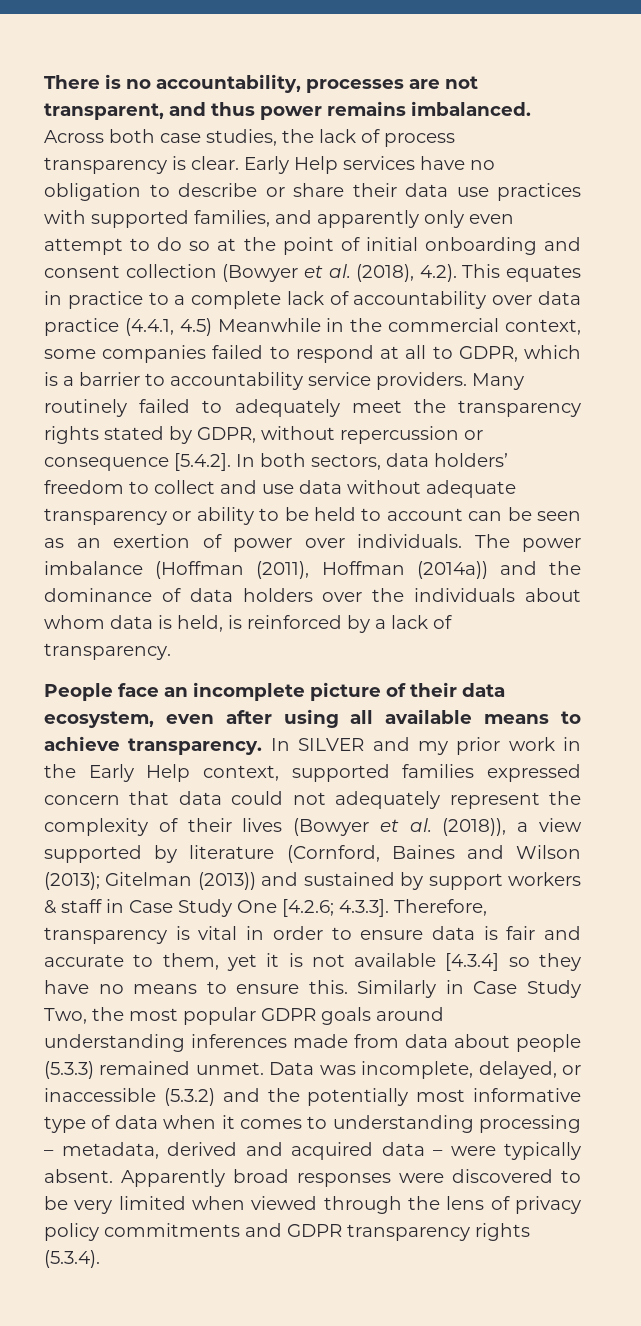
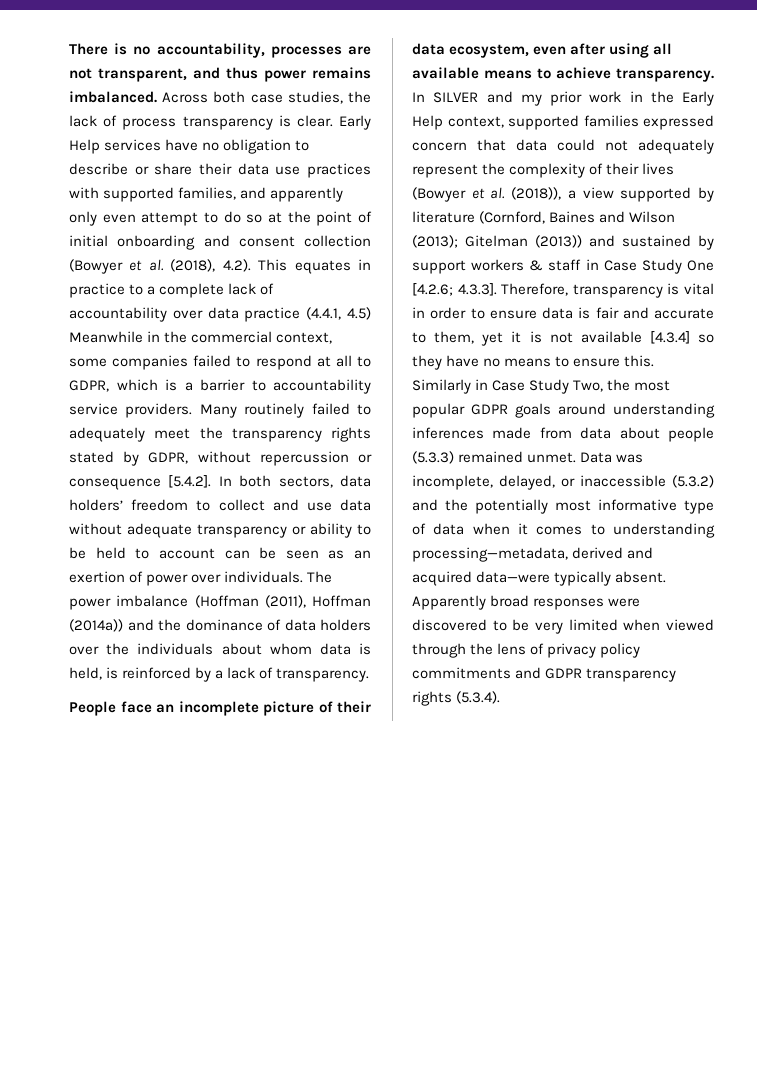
- Data was incomplete, delayed, or inaccessible (5.3.2) and the potentially most informative type of data when it comes to understanding processing – metadata, derived and acquired data – were typically absent.
+ Data was incomplete, delayed, or inaccessible (5.3.2) and the potentially most informative type of data when it comes to understanding processing—metadata, derived and acquired data—were typically absent.

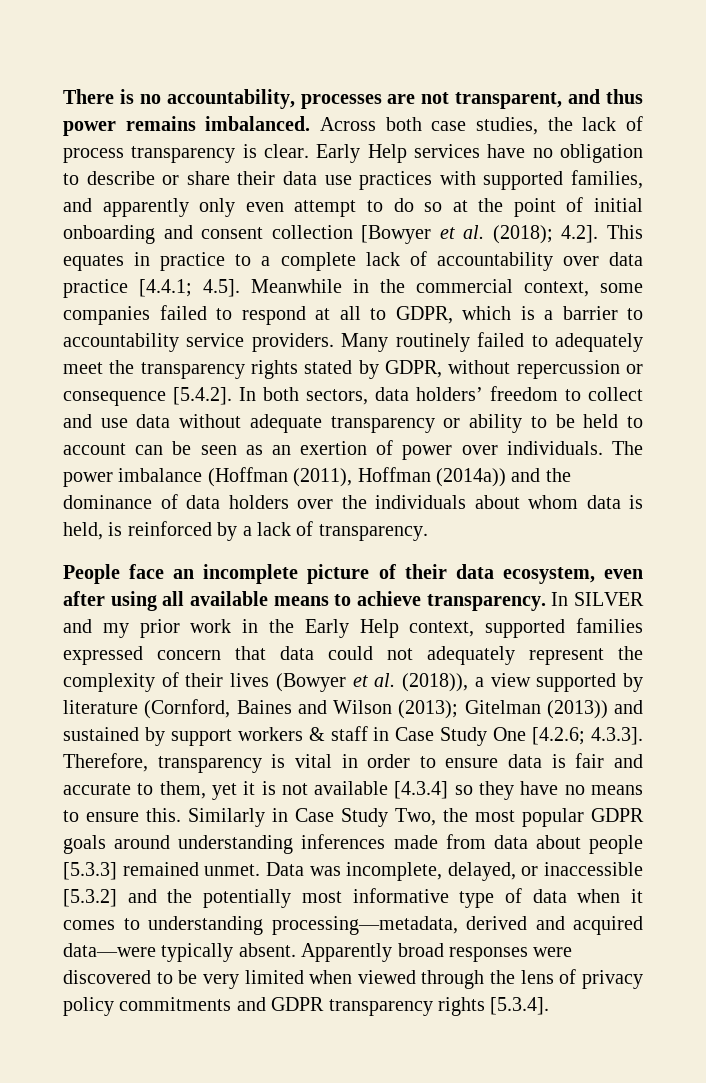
- Early Help services have no obligation to describe or share their data use practices with supported families, and apparently only even attempt to do so at the point of initial onboarding and consent collection (Bowyer et al. (2018), 4.2). This equates in practice to a complete lack of accountability over data practice (4.4.1, 4.5) Meanwhile in the commercial context, some companies failed to respond at all to GDPR, which is a barrier to accountability service providers.
+ Early Help services have no obligation to describe or share their data use practices with supported families, and apparently only even attempt to do so at the point of initial onboarding and consent collection [Bowyer et al. (2018); 4.2]. This equates in practice to a complete lack of accountability over data practice [4.4.1; 4.5]. Meanwhile in the commercial context, some companies failed to respond at all to GDPR, which is a barrier to accountability service providers.
- Similarly in Case Study Two, the most popular GDPR goals around understanding inferences made from data about people (5.3.3) remained unmet.
+ Similarly in Case Study Two, the most popular GDPR goals around understanding inferences made from data about people [5.3.3] remained unmet.
- Data was incomplete, delayed, or inaccessible (5.3.2) and the potentially most informative type of data when it comes to understanding processing—metadata, derived and acquired data—were typically absent.
+ Data was incomplete, delayed, or inaccessible [5.3.2] and the potentially most informative type of data when it comes to understanding processing—metadata, derived and acquired data—were typically absent.
- Apparently broad responses were discovered to be very limited when viewed through the lens of privacy policy commitments and GDPR transparency rights (5.3.4).
+ Apparently broad responses were discovered to be very limited when viewed through the lens of privacy policy commitments and GDPR transparency rights [5.3.4].

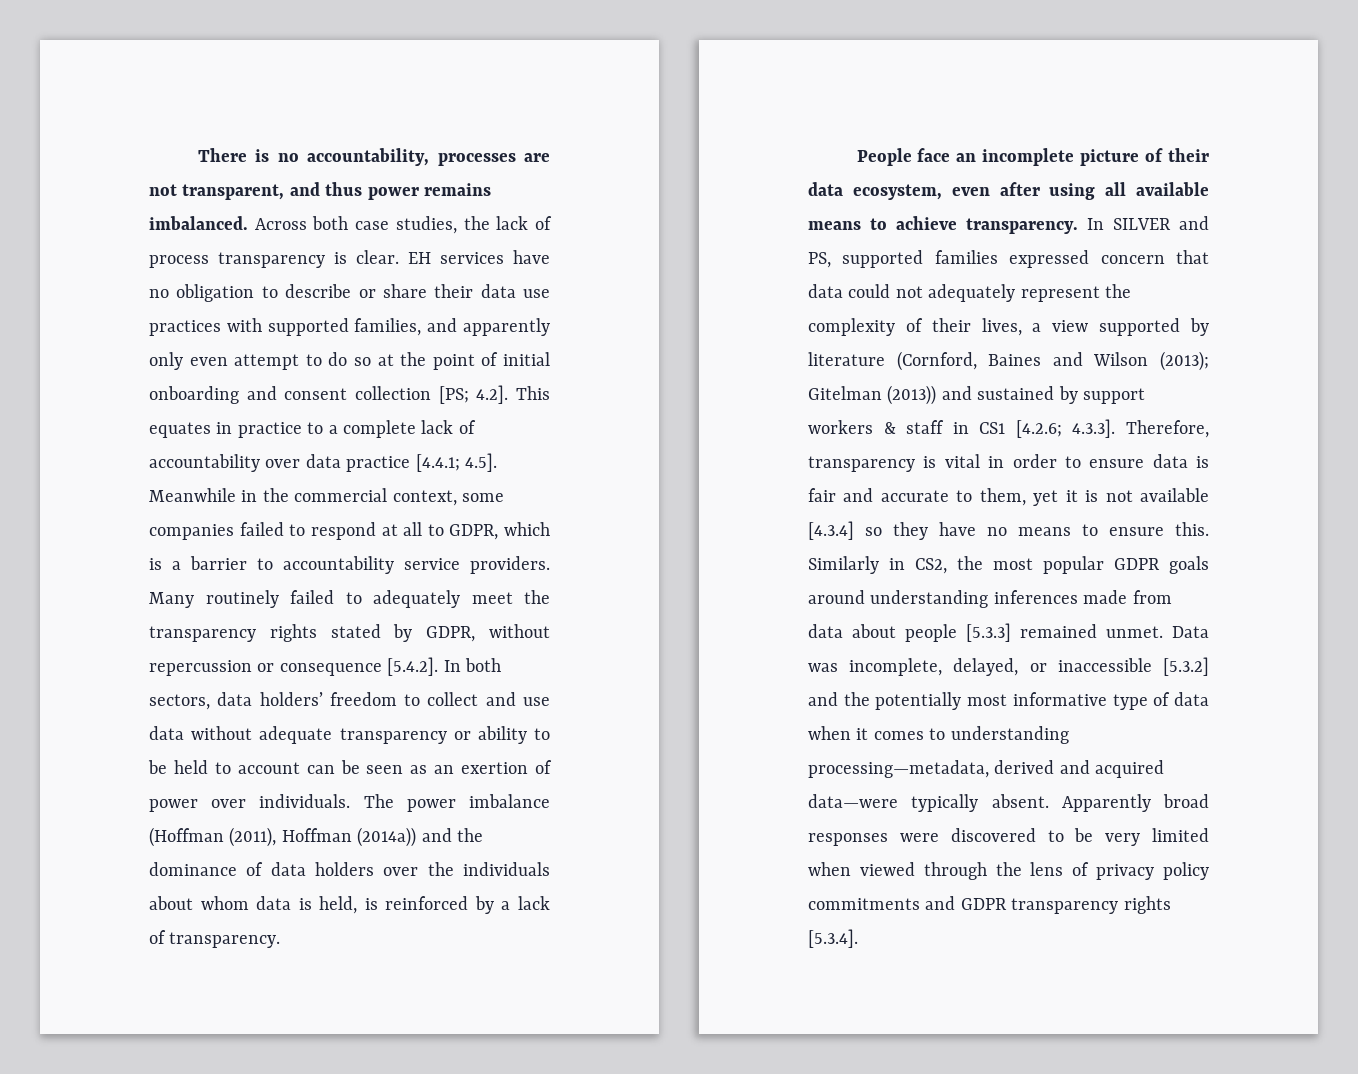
- Early Help services have no obligation to describe or share their data use practices with supported families, and apparently only even attempt to do so at the point of initial onboarding and consent collection [Bowyer et al. (2018);
+ EH services have no obligation to describe or share their data use practices with supported families, and apparently only even attempt to do so at the point of initial onboarding and consent collection [PS;
- In SILVER and my prior work in the Early Help context, supported families expressed concern that data could not adequately represent the complexity of their lives (Bowyer et al. (2018)), a view supported by literature (Cornford, Baines and Wilson (2013);
+ In SILVER and PS, supported families expressed concern that data could not adequately represent the complexity of their lives, a view supported by literature (Cornford, Baines and Wilson (2013);
- Gitelman (2013)) and sustained by support workers & staff in Case Study One [4.2.6;
+ Gitelman (2013)) and sustained by support workers & staff in CS1 [4.2.6;
- Similarly in Case Study Two, the most popular GDPR goals around understanding inferences made from data about people [5.3.3] remained unmet.
+ Similarly in CS2, the most popular GDPR goals around understanding inferences made from data about people [5.3.3] remained unmet.

